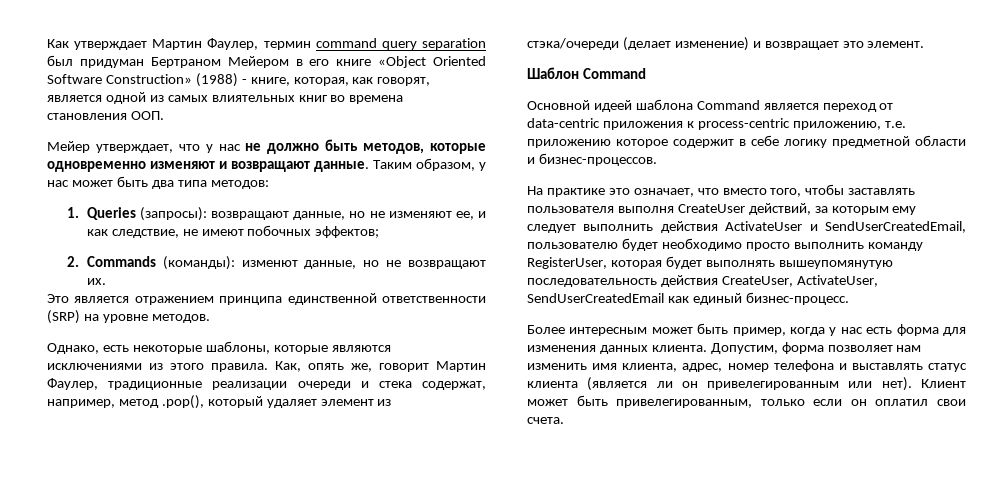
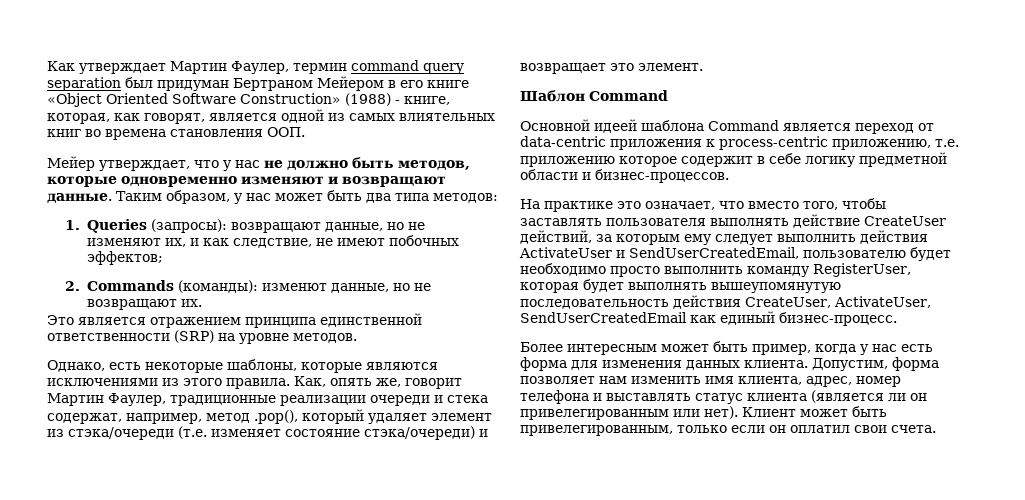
- 1. Queries (запросы): возвращают данные, но не изменяют ее, и как следствие, не имеют побочных эффектов;
+ 1. Queries (запросы): возвращают данные, но не изменяют их, и как следствие, не имеют побочных эффектов;
- Как, опять же, говорит Мартин Фаулер, традиционные реализации очереди и стека содержат, например, метод .pop(), который удаляет элемент из стэка/очереди (делает изменение) и возвращает это элемент.
+ Как, опять же, говорит Мартин Фаулер, традиционные реализации очереди и стека содержат, например, метод .pop(), который удаляет элемент из стэка/очереди (т.е. изменяет состояние стэка/очереди) и возвращает это элемент.
- На практике это означает, что вместо того, чтобы заставлять пользователя выполня CreateUser действий, за которым ему следует выполнить действия ActivateUser и SendUserCreatedEmail, пользователю будет необходимо просто выполнить команду RegisterUser, которая будет выполнять вышеупомянутую последовательность действия CreateUser, ActivateUser, SendUserCreatedEmail как единый бизнес-процесс.
+ На практике это означает, что вместо того, чтобы заставлять пользователя выполнять действие CreateUser действий, за которым ему следует выполнить действия ActivateUser и SendUserCreatedEmail, пользователю будет необходимо просто выполнить команду RegisterUser, которая будет выполнять вышеупомянутую последовательность действия CreateUser, ActivateUser, SendUserCreatedEmail как единый бизнес-процесс.

